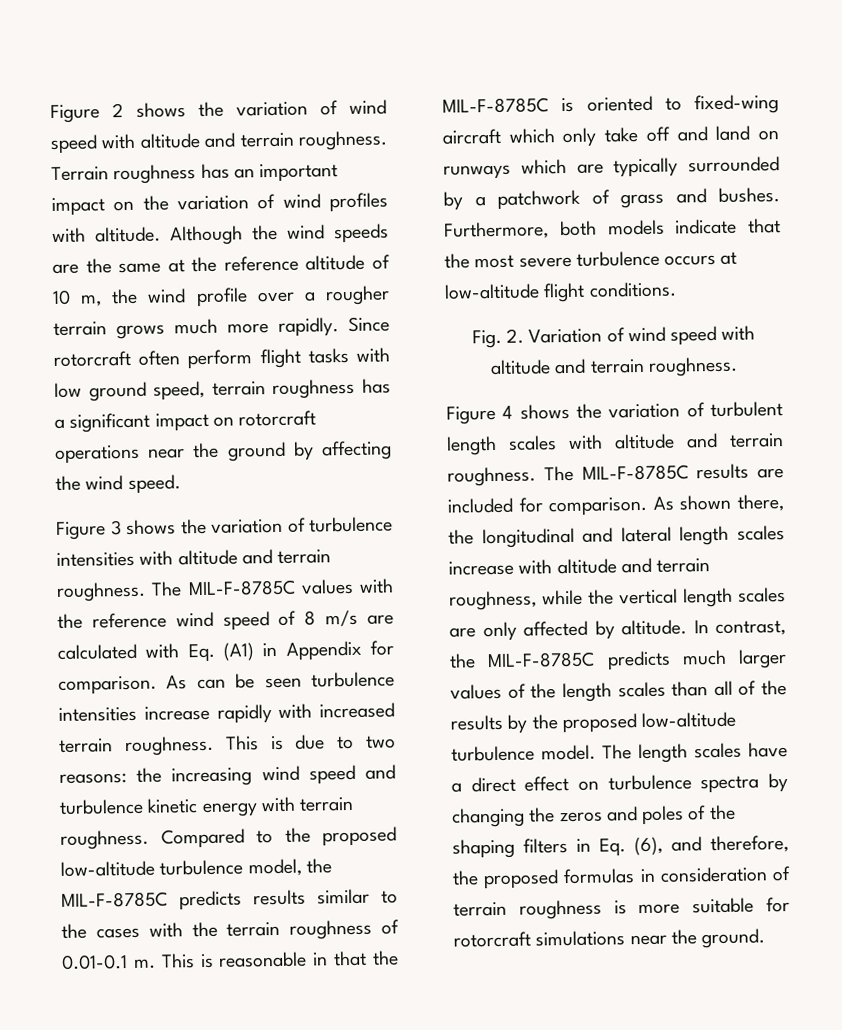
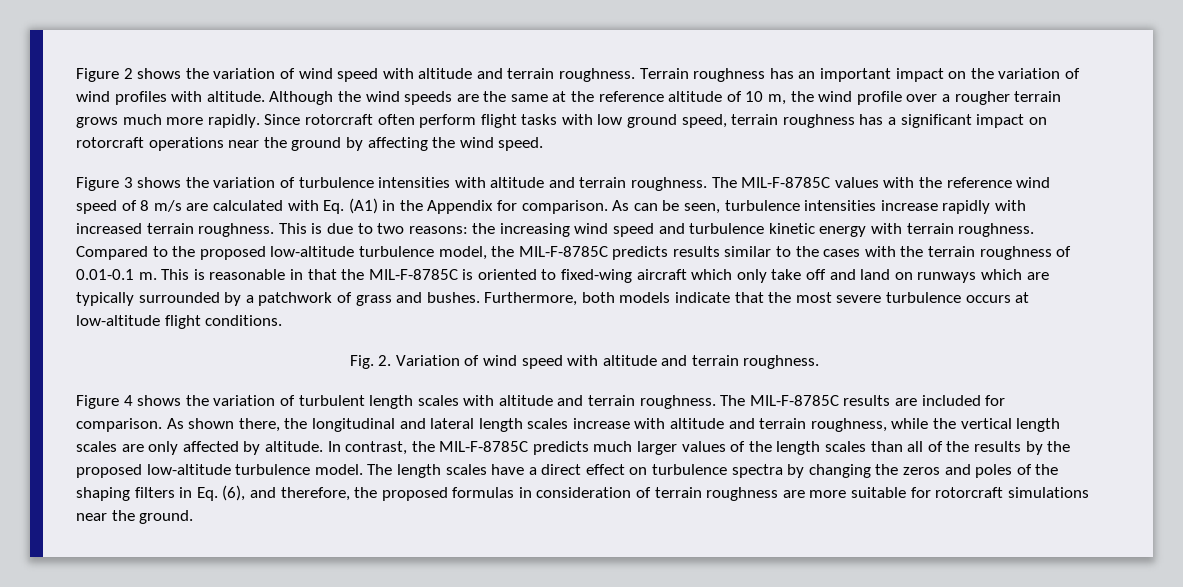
- The MIL-F-8785C values with the reference wind speed of 8 m/s are calculated with Eq. (A1) in Appendix for comparison.
+ The MIL-F-8785C values with the reference wind speed of 8 m/s are calculated with Eq. (A1) in the Appendix for comparison.
- As can be seen turbulence intensities increase rapidly with increased terrain roughness.
+ As can be seen, turbulence intensities increase rapidly with increased terrain roughness.
- The length scales have a direct effect on turbulence spectra by changing the zeros and poles of the shaping filters in Eq. (6), and therefore, the proposed formulas in consideration of terrain roughness is more suitable for rotorcraft simulations near the ground.
+ The length scales have a direct effect on turbulence spectra by changing the zeros and poles of the shaping filters in Eq. (6), and therefore, the proposed formulas in consideration of terrain roughness are more suitable for rotorcraft simulations near the ground.

